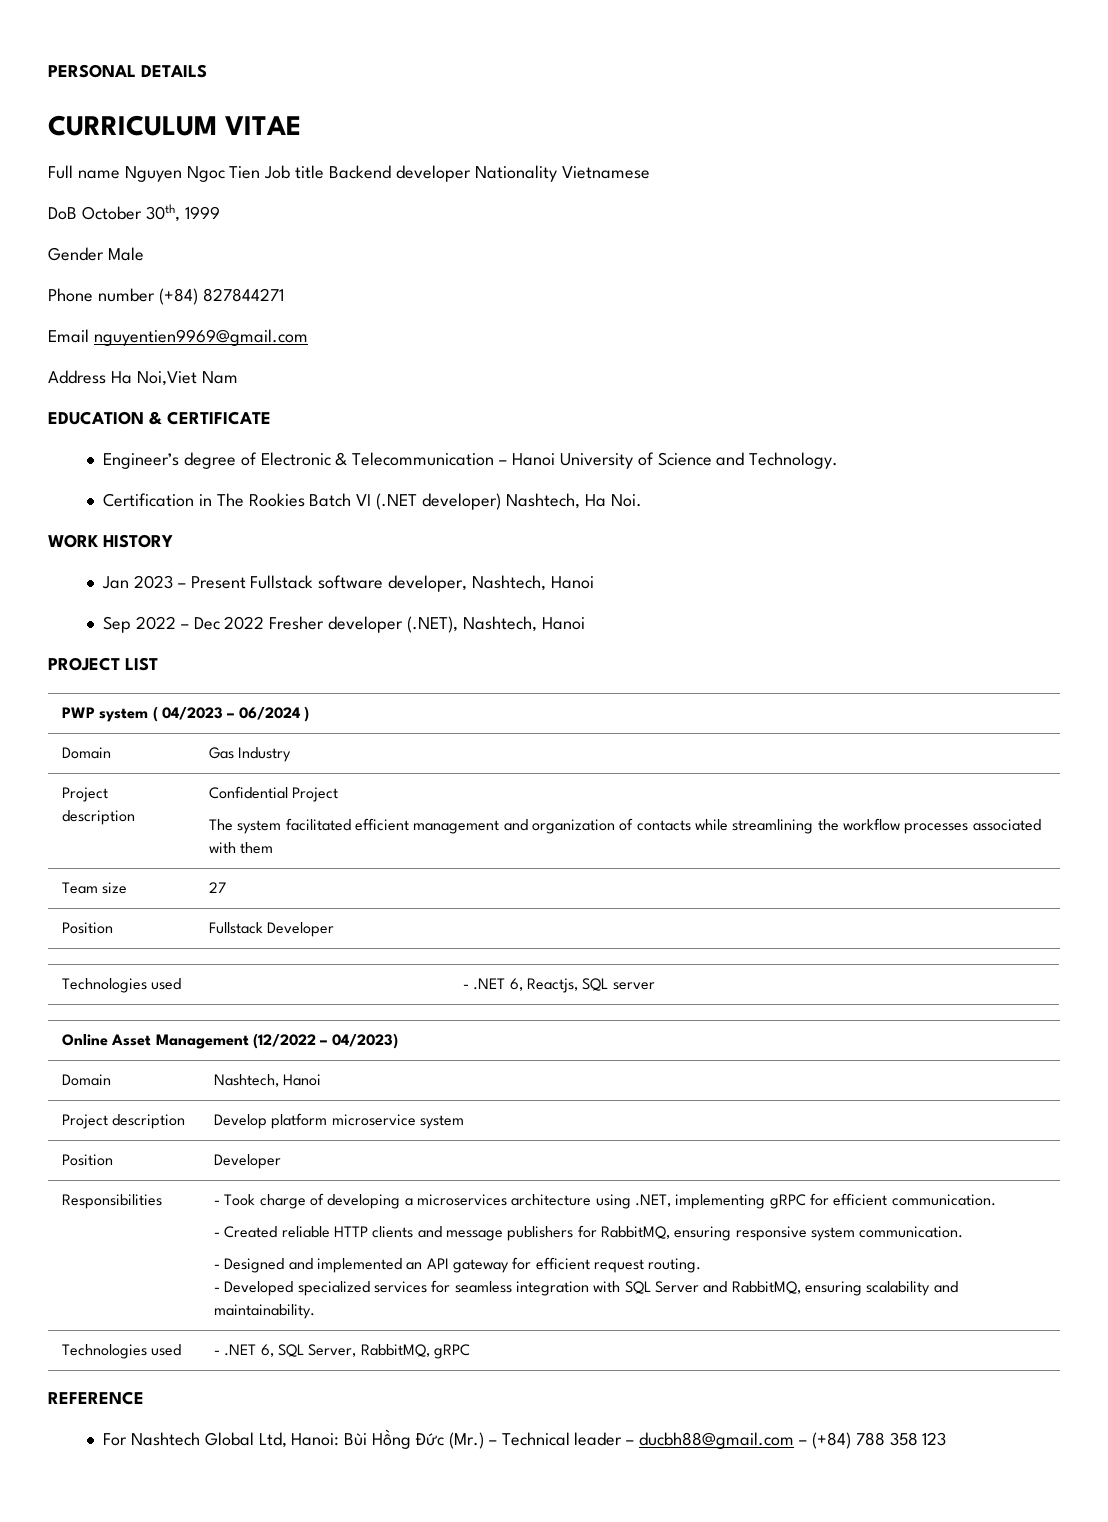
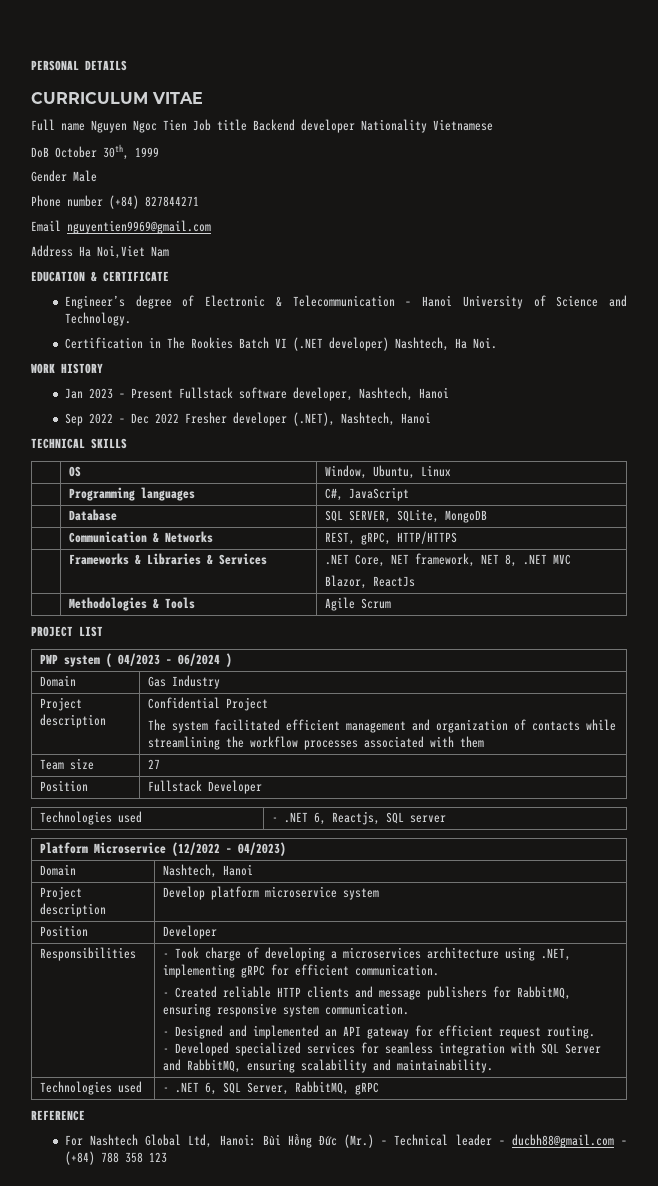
+ TECHNICAL SKILLS
+ | OS | Window, Ubuntu, Linux
+ | Programming languages | C#, JavaScript
+ | Database | SQL SERVER, SQLite, MongoDB
+ | Communication & Networks | REST, gRPC, HTTP/HTTPS
+ | Frameworks & Libraries & Services | .NET Core, NET framework, NET 8, .NET MVC
+ Blazor, ReactJs
+ | Methodologies & Tools | Agile Scrum
- Online Asset Management (12/2022 – 04/2023)
+ Platform Microservice (12/2022 – 04/2023)

